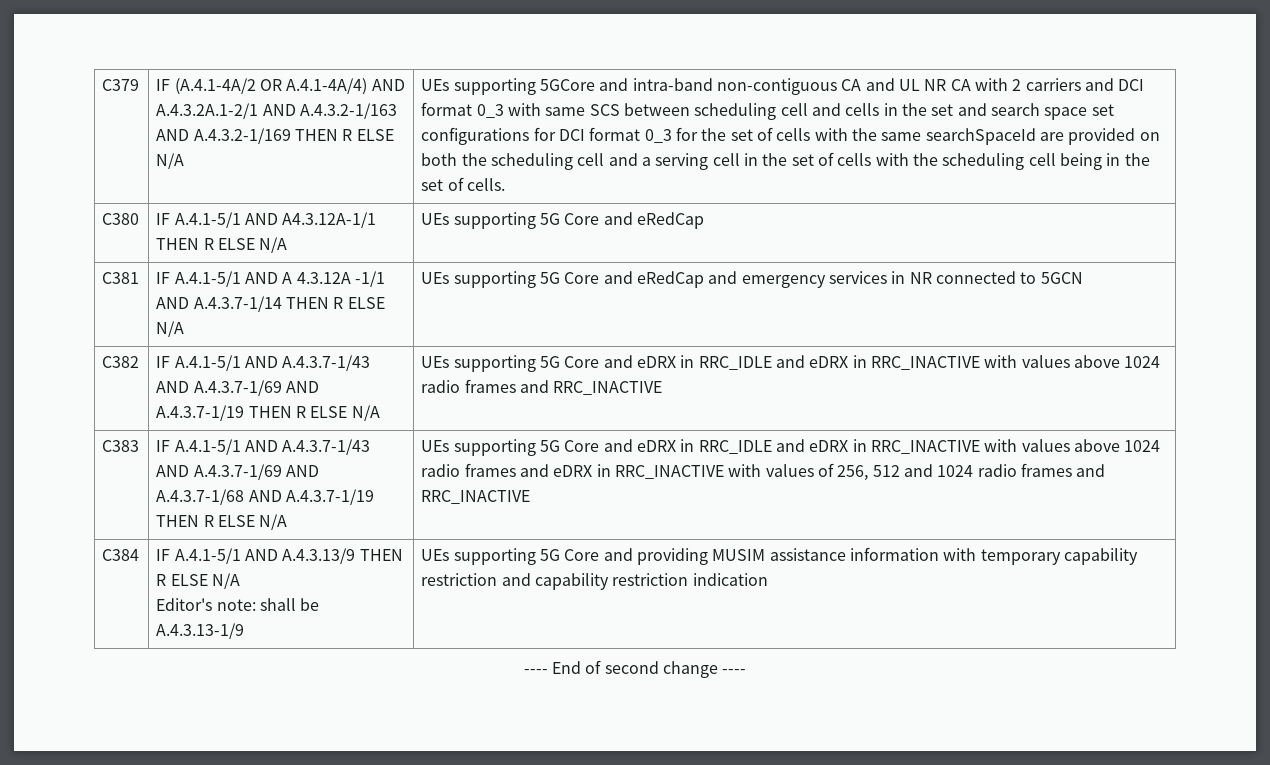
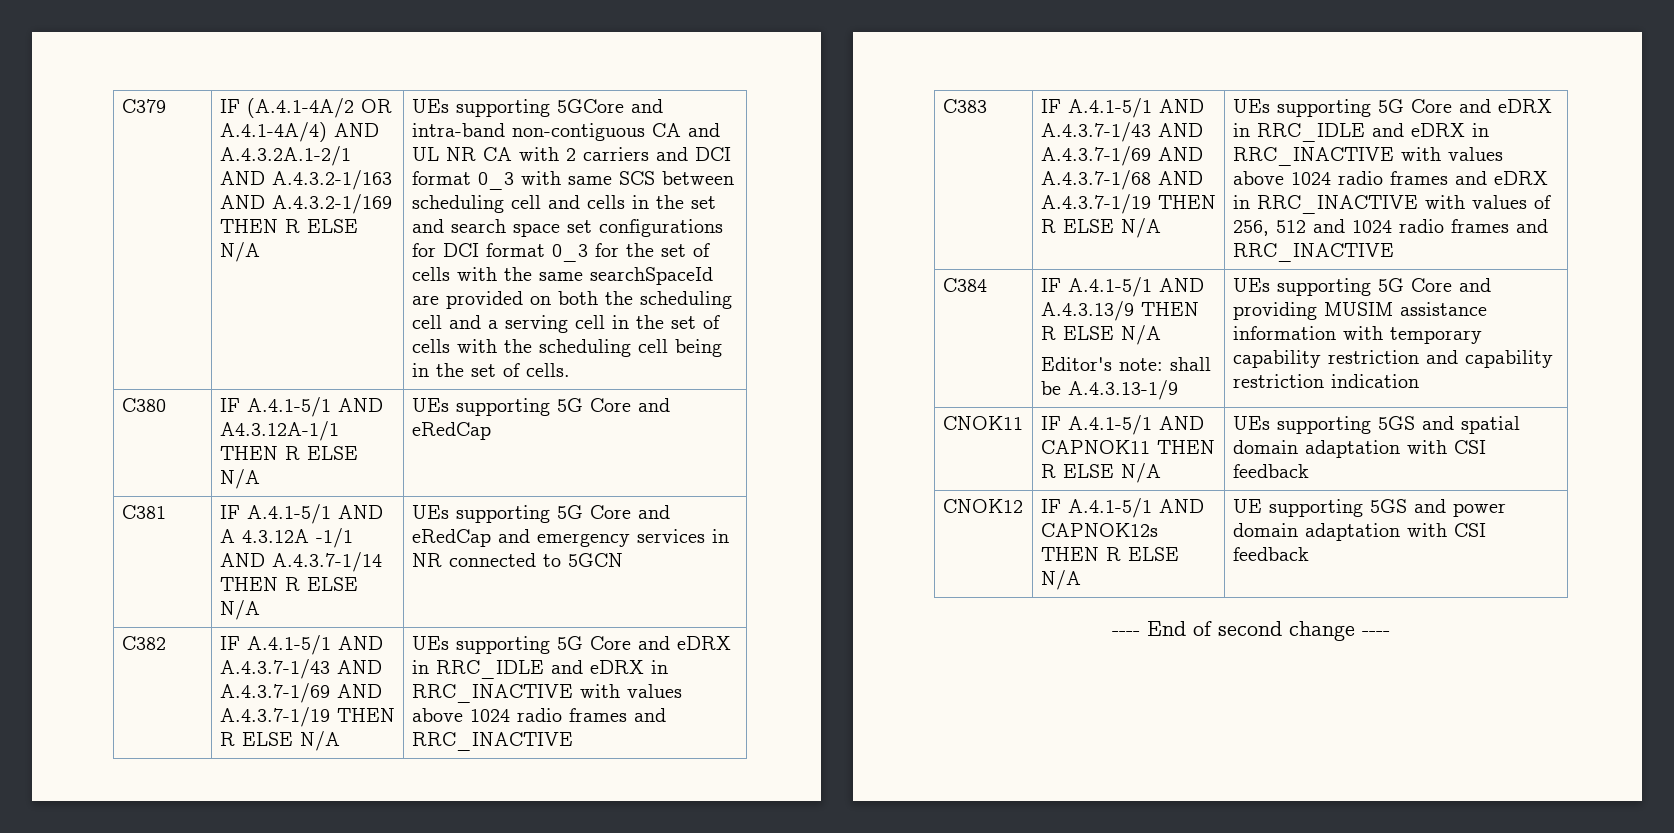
+ CNOK11 | IF A.4.1-5/1 AND CAPNOK11 THEN R ELSE N/A | UEs supporting 5GS and spatial domain adaptation with CSI feedback
+ CNOK12 | IF A.4.1-5/1 AND CAPNOK12s THEN R ELSE N/A | UE supporting 5GS and power domain adaptation with CSI feedback

